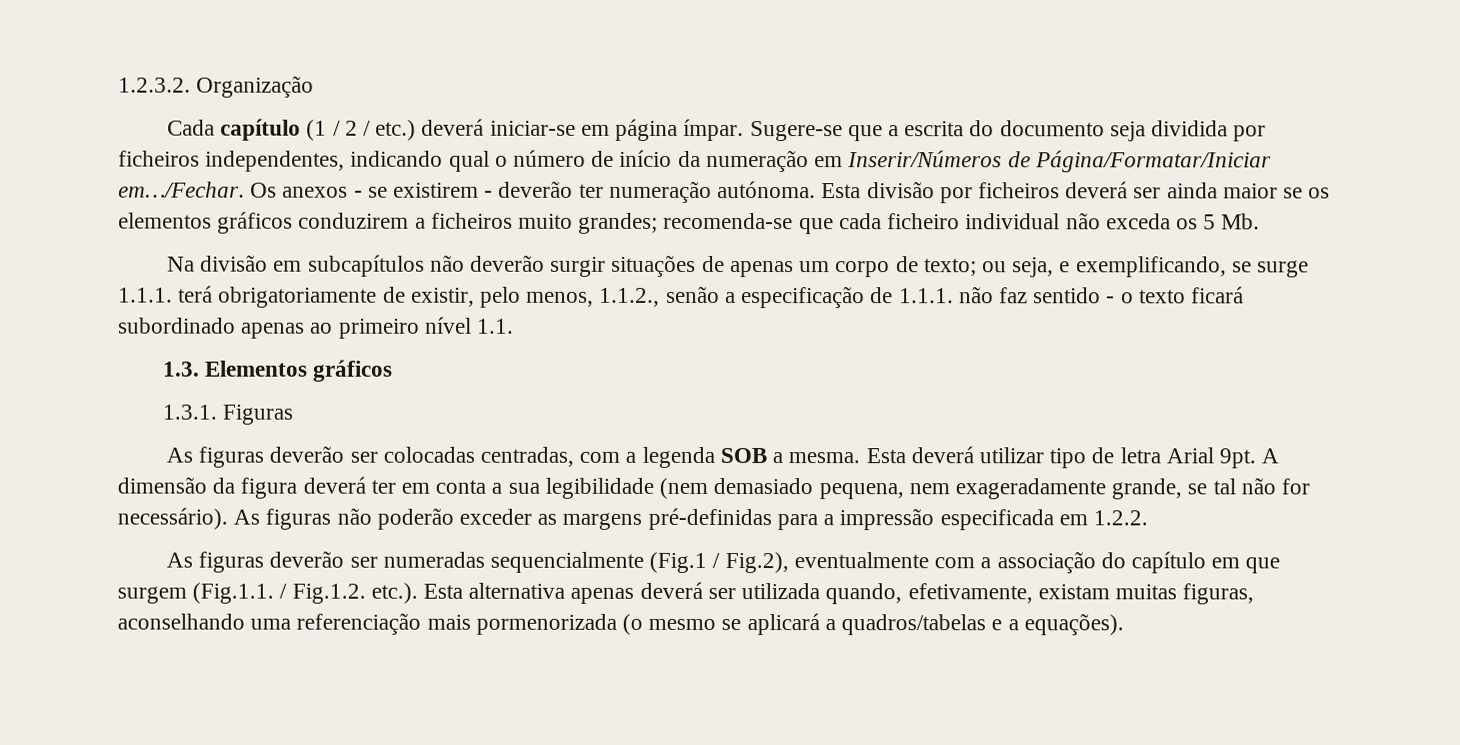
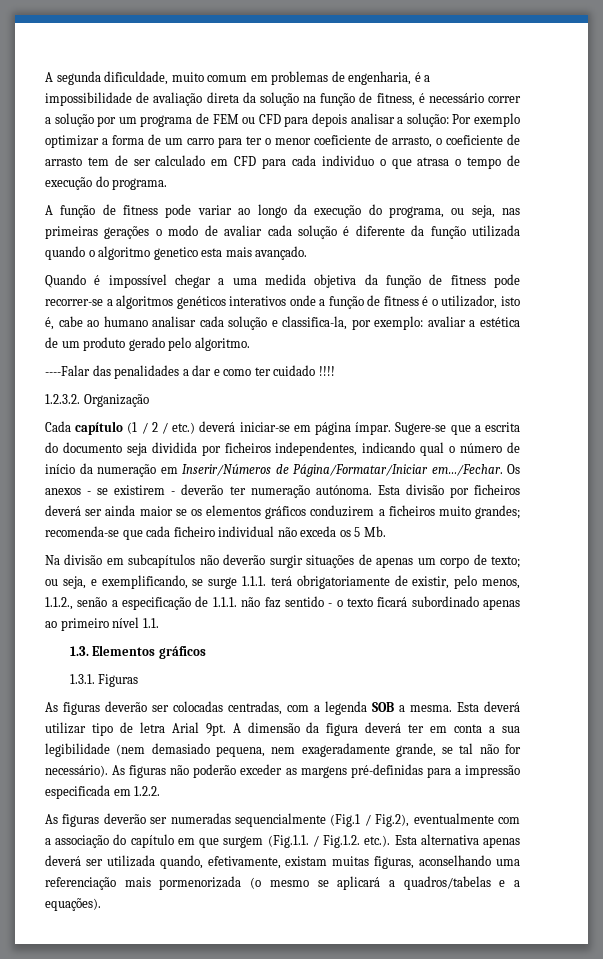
+ A segunda dificuldade, muito comum em problemas de engenharia, é a impossibilidade de avaliação direta da solução na função de fitness, é necessário correr a solução por um programa de FEM ou CFD para depois analisar a solução: Por exemplo optimizar a forma de um carro para ter o menor coeficiente de arrasto, o coeficiente de arrasto tem de ser calculado em CFD para cada individuo o que atrasa o tempo de execução do programa.
+ A função de fitness pode variar ao longo da execução do programa, ou seja, nas primeiras gerações o modo de avaliar cada solução é diferente da função utilizada quando o algoritmo genetico esta mais avançado.
+ Quando é impossível chegar a uma medida objetiva da função de fitness pode recorrer-se a algoritmos genéticos interativos onde a função de fitness é o utilizador, isto é, cabe ao humano analisar cada solução e classifica-la, por exemplo: avaliar a estética de um produto gerado pelo algoritmo.
+ ----Falar das penalidades a dar e como ter cuidado !!!!

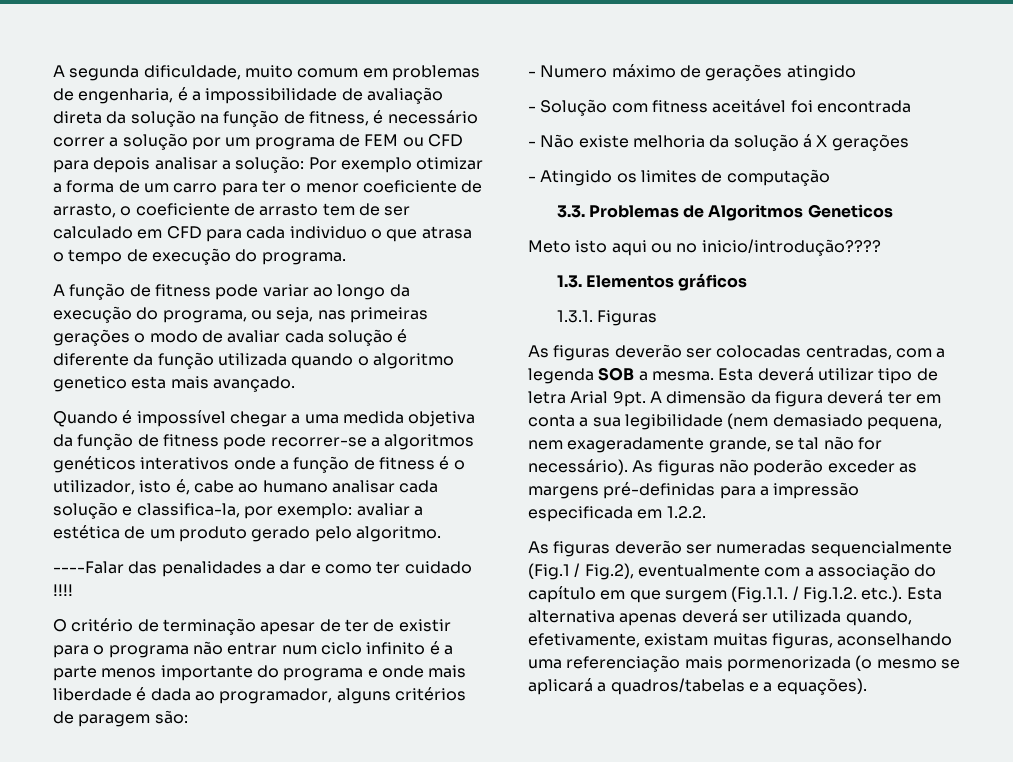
- Por exemplo optimizar a forma de um carro para ter o menor coeficiente de arrasto, o coeficiente de arrasto tem de ser calculado em CFD para cada individuo o que atrasa o tempo de execução do programa.
+ Por exemplo otimizar a forma de um carro para ter o menor coeficiente de arrasto, o coeficiente de arrasto tem de ser calculado em CFD para cada individuo o que atrasa o tempo de execução do programa.
- 1.2.3.2. Organização
- Cada capítulo (1 / 2 / etc.) deverá iniciar-se em página ímpar. Sugere-se que a escrita do documento seja dividida por ficheiros independentes, indicando qual o número de início da numeração em Inserir/Números de Página/Formatar/Iniciar em…/Fechar. Os anexos - se existirem - deverão ter numeração autónoma. Esta divisão por ficheiros deverá ser ainda maior se os elementos gráficos conduzirem a ficheiros muito grandes; recomenda-se que cada ficheiro individual não exceda os 5 Mb.
- Na divisão em subcapítulos não deverão surgir situações de apenas um corpo de texto; ou seja, e exemplificando, se surge 1.1.1. terá obrigatoriamente de existir, pelo menos, 1.1.2., senão a especificação de 1.1.1. não faz sentido - o texto ficará subordinado apenas ao primeiro nível 1.1.
+ O critério de terminação apesar de ter de existir para o programa não entrar num ciclo infinito é a parte menos importante do programa e onde mais liberdade é dada ao programador, alguns critérios de paragem são:
+ - Numero máximo de gerações atingido
+ - Solução com fitness aceitável foi encontrada
+ - Não existe melhoria da solução á X gerações
+ - Atingido os limites de computação
+ 3.3. Problemas de Algoritmos Geneticos
+ Meto isto aqui ou no inicio/introdução????

